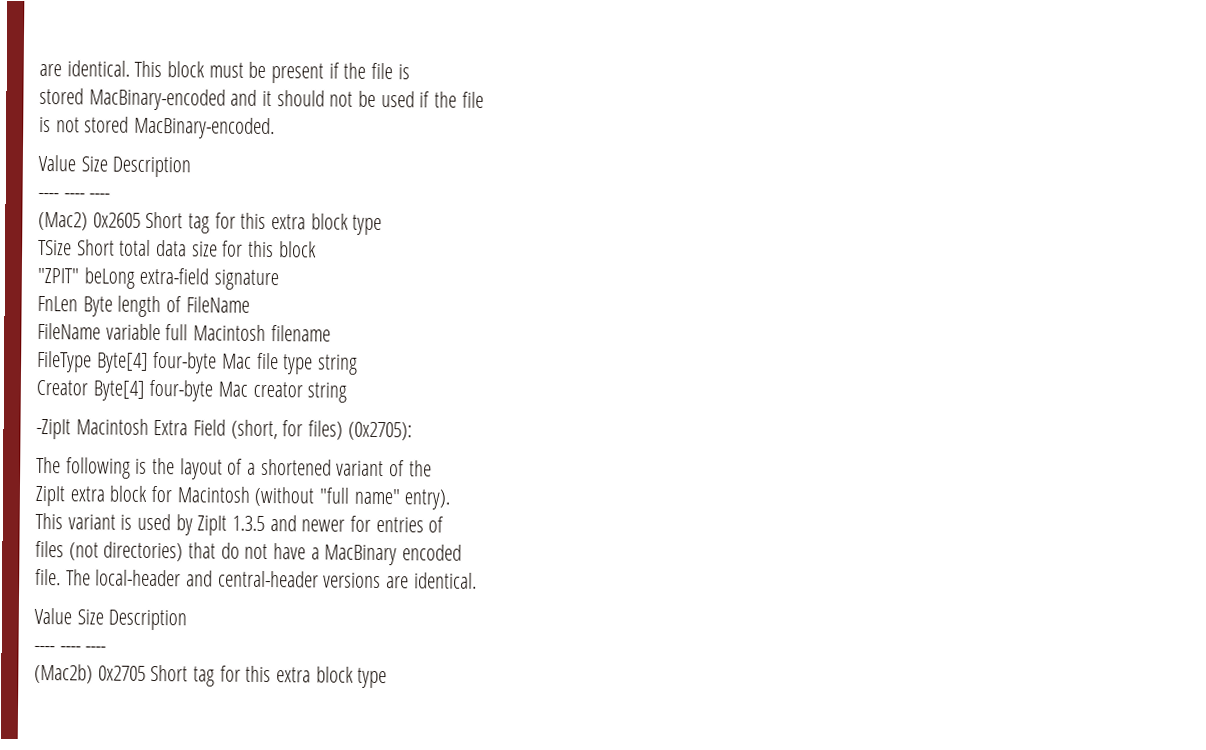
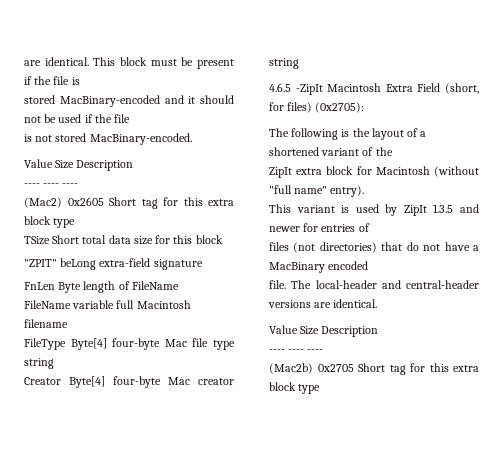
- -ZipIt Macintosh Extra Field (short, for files) (0x2705):
+ 4.6.5 -ZipIt Macintosh Extra Field (short, for files) (0x2705):

